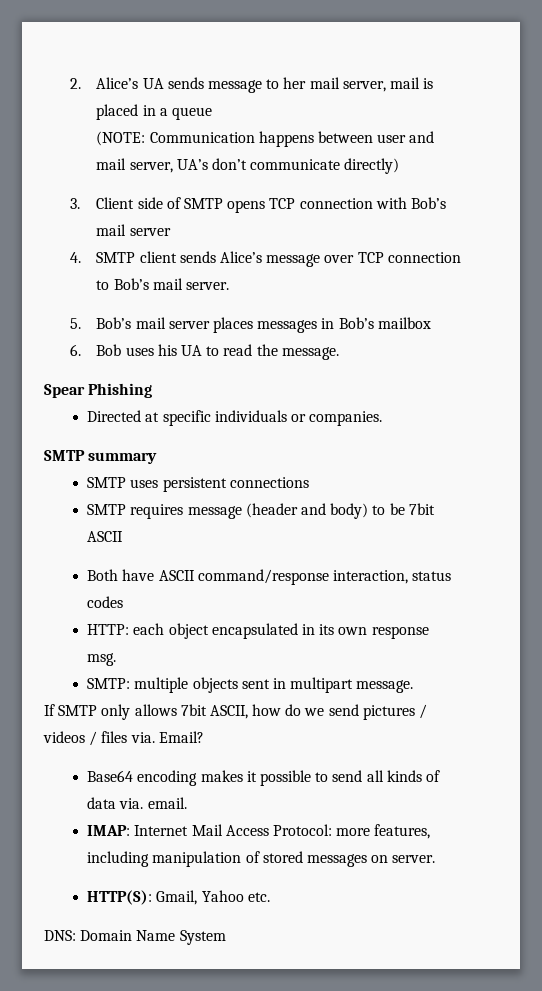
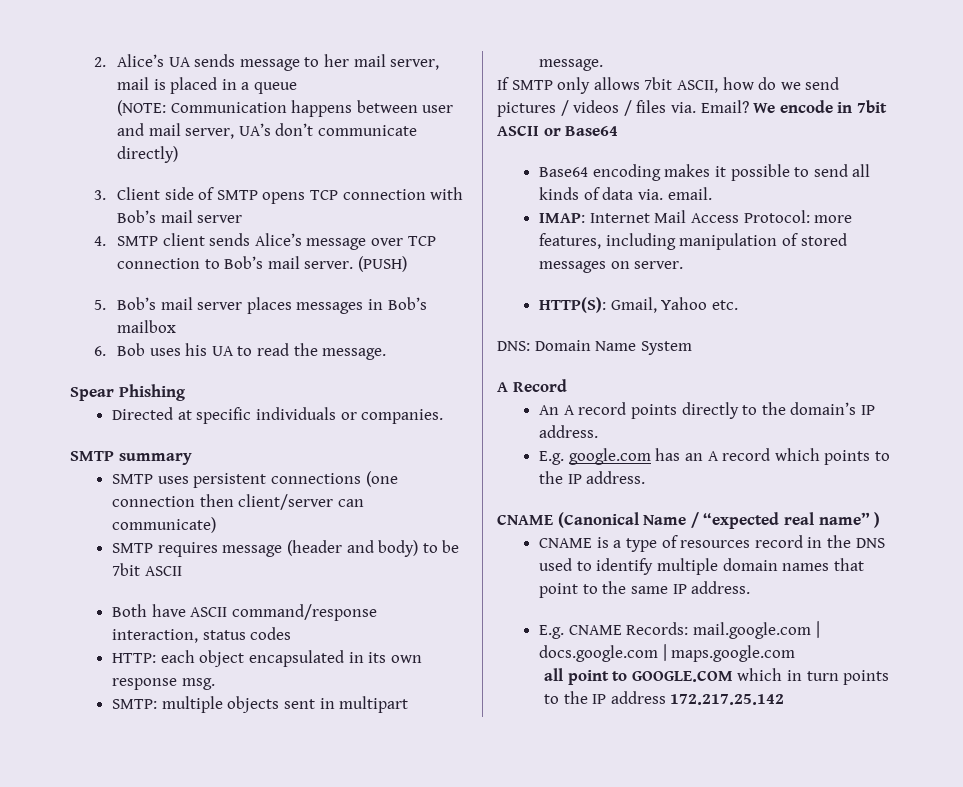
+ (PUSH)
- SMTP uses persistent connections
+ SMTP uses persistent connections (one connection then client/server can communicate)
+ We encode in 7bit ASCII or Base64
+ A Record
+ An A record points directly to the domain’s IP address.
+ E.g. google.com has an A record which points to the IP address.
+ CNAME (Canonical Name / “expected real name” )
+ CNAME is a type of resources record in the DNS used to identify multiple domain names that point to the same IP address.
+ E.g. CNAME Records: mail.google.com | docs.google.com | maps.google.com
+ all point to GOOGLE.COM which in turn points to the IP address 172.217.25.142

